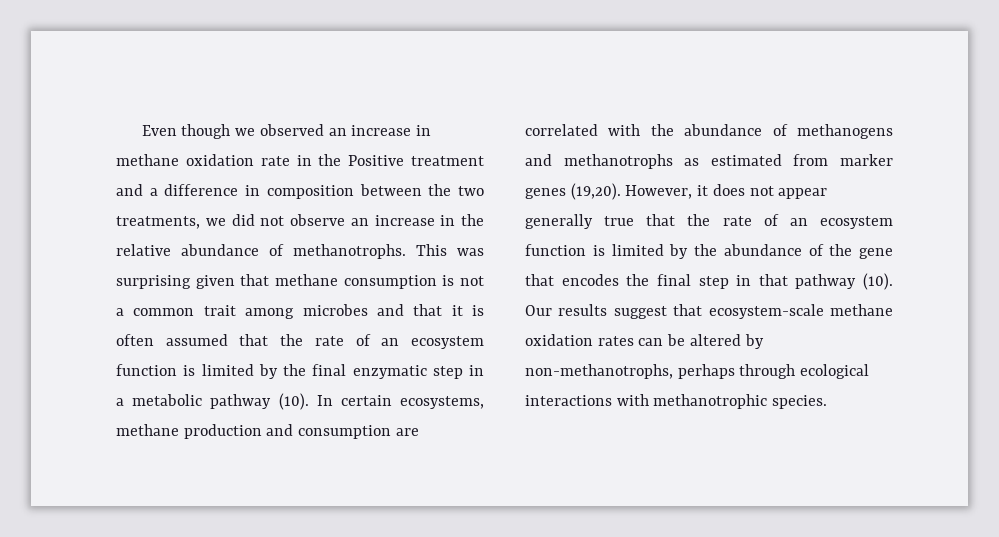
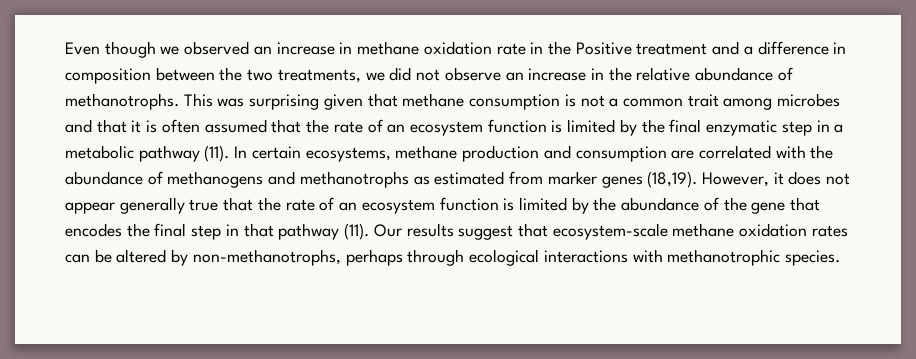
- This was surprising given that methane consumption is not a common trait among microbes and that it is often assumed that the rate of an ecosystem function is limited by the final enzymatic step in a metabolic pathway (10).
+ This was surprising given that methane consumption is not a common trait among microbes and that it is often assumed that the rate of an ecosystem function is limited by the final enzymatic step in a metabolic pathway (11).
- In certain ecosystems, methane production and consumption are correlated with the abundance of methanogens and methanotrophs as estimated from marker genes (19,20).
+ In certain ecosystems, methane production and consumption are correlated with the abundance of methanogens and methanotrophs as estimated from marker genes (18,19).
- However, it does not appear generally true that the rate of an ecosystem function is limited by the abundance of the gene that encodes the final step in that pathway (10).
+ However, it does not appear generally true that the rate of an ecosystem function is limited by the abundance of the gene that encodes the final step in that pathway (11).

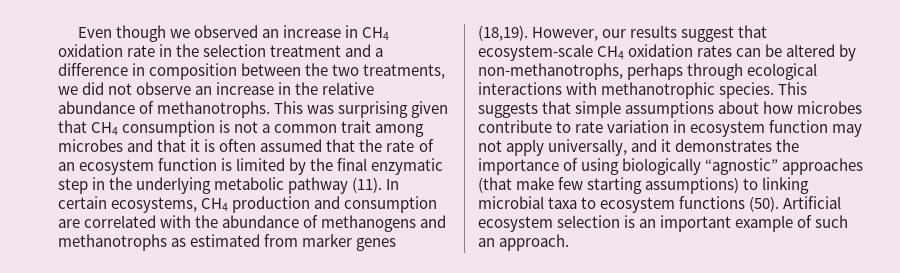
- Even though we observed an increase in methane oxidation rate in the Positive treatment and a difference in composition between the two treatments, we did not observe an increase in the relative abundance of methanotrophs.
+ Even though we observed an increase in CH4 oxidation rate in the selection treatment and a difference in composition between the two treatments, we did not observe an increase in the relative abundance of methanotrophs.
- This was surprising given that methane consumption is not a common trait among microbes and that it is often assumed that the rate of an ecosystem function is limited by the final enzymatic step in a metabolic pathway (11).
+ This was surprising given that CH4 consumption is not a common trait among microbes and that it is often assumed that the rate of an ecosystem function is limited by the final enzymatic step in the underlying metabolic pathway (11).
- In certain ecosystems, methane production and consumption are correlated with the abundance of methanogens and methanotrophs as estimated from marker genes (18,19).
+ In certain ecosystems, CH4 production and consumption are correlated with the abundance of methanogens and methanotrophs as estimated from marker genes (18,19).
- However, it does not appear generally true that the rate of an ecosystem function is limited by the abundance of the gene that encodes the final step in that pathway (11). Our results suggest that ecosystem-scale methane oxidation rates can be altered by non-methanotrophs, perhaps through ecological interactions with methanotrophic species.
+ However, our results suggest that ecosystem-scale CH4 oxidation rates can be altered by non-methanotrophs, perhaps through ecological interactions with methanotrophic species.
+ This suggests that simple assumptions about how microbes contribute to rate variation in ecosystem function may not apply universally, and it demonstrates the importance of using biologically “agnostic” approaches (that make few starting assumptions) to linking microbial taxa to ecosystem functions (50). Artificial ecosystem selection is an important example of such an approach.

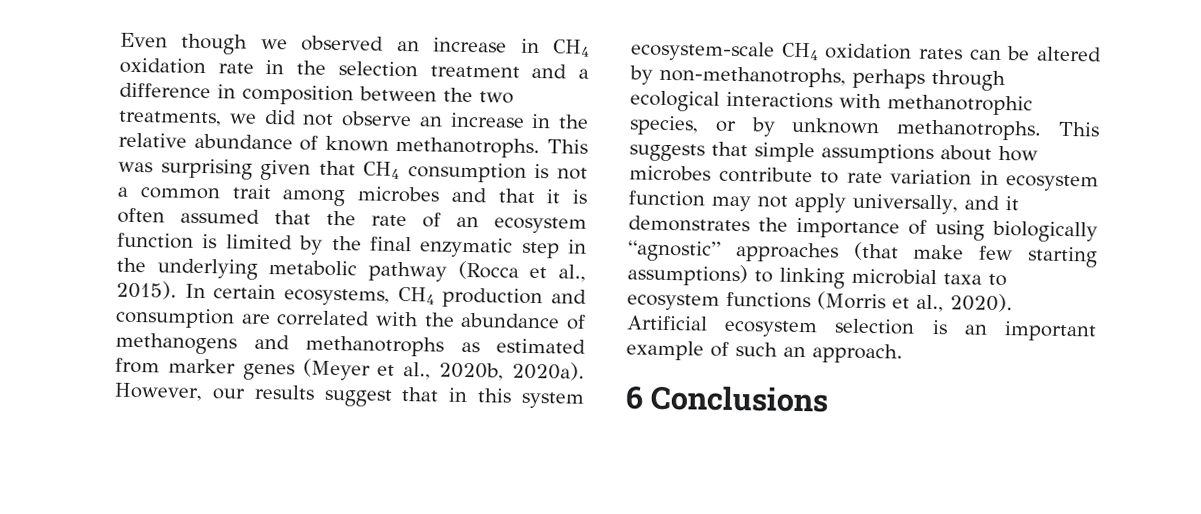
- Even though we observed an increase in CH4 oxidation rate in the selection treatment and a difference in composition between the two treatments, we did not observe an increase in the relative abundance of methanotrophs.
+ Even though we observed an increase in CH4 oxidation rate in the selection treatment and a difference in composition between the two treatments, we did not observe an increase in the relative abundance of known methanotrophs.
- This was surprising given that CH4 consumption is not a common trait among microbes and that it is often assumed that the rate of an ecosystem function is limited by the final enzymatic step in the underlying metabolic pathway (11).
+ This was surprising given that CH4 consumption is not a common trait among microbes and that it is often assumed that the rate of an ecosystem function is limited by the final enzymatic step in the underlying metabolic pathway (Rocca et al., 2015).
- In certain ecosystems, CH4 production and consumption are correlated with the abundance of methanogens and methanotrophs as estimated from marker genes (18,19).
+ In certain ecosystems, CH4 production and consumption are correlated with the abundance of methanogens and methanotrophs as estimated from marker genes (Meyer et al., 2020b, 2020a).
- However, our results suggest that ecosystem-scale CH4 oxidation rates can be altered by non-methanotrophs, perhaps through ecological interactions with methanotrophic species.
+ However, our results suggest that in this system ecosystem-scale CH4 oxidation rates can be altered by non-methanotrophs, perhaps through ecological interactions with methanotrophic species, or by unknown methanotrophs.
- This suggests that simple assumptions about how microbes contribute to rate variation in ecosystem function may not apply universally, and it demonstrates the importance of using biologically “agnostic” approaches (that make few starting assumptions) to linking microbial taxa to ecosystem functions (50).
+ This suggests that simple assumptions about how microbes contribute to rate variation in ecosystem function may not apply universally, and it demonstrates the importance of using biologically “agnostic” approaches (that make few starting assumptions) to linking microbial taxa to ecosystem functions (Morris et al., 2020).
+ 6 Conclusions

